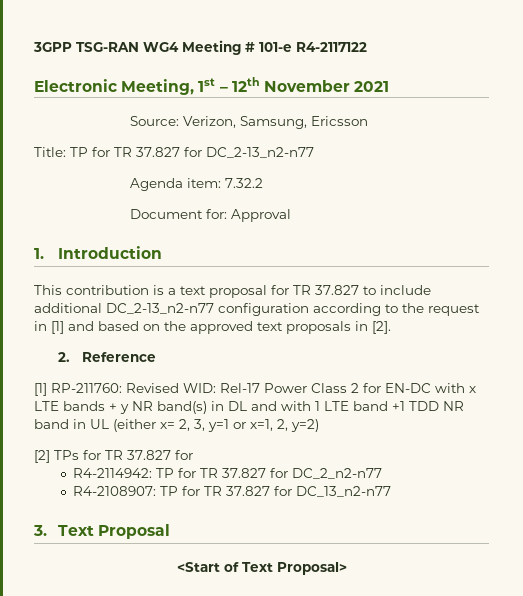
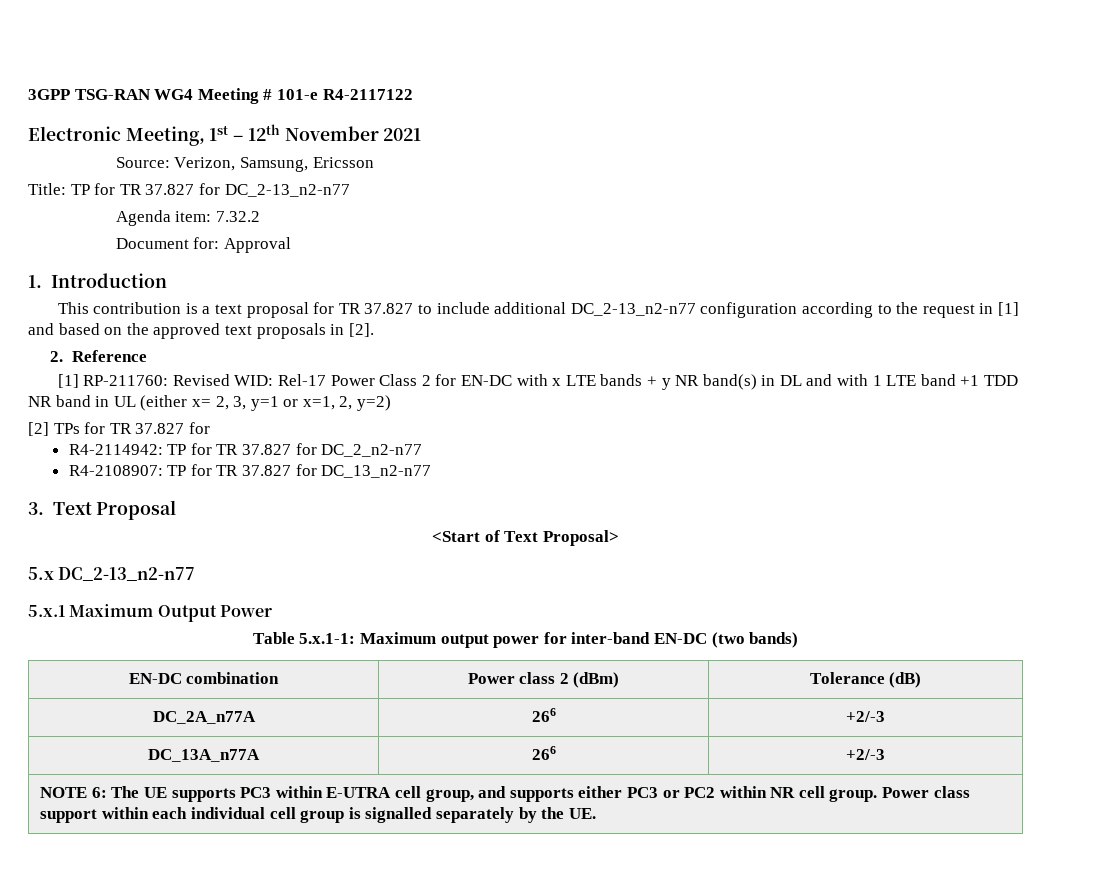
+ 5.x DC_2-13_n2-n77
+ 5.x.1 Maximum Output Power
+ Table 5.x.1-1: Maximum output power for inter-band EN-DC (two bands)
+ EN-DC combination | Power class 2 (dBm) | Tolerance (dB)
+ DC_2A_n77A | 266 | +2/-3
+ DC_13A_n77A | 266 | +2/-3
+ NOTE 6: The UE supports PC3 within E-UTRA cell group, and supports either PC3 or PC2 within NR cell group. Power class support within each individual cell group is signalled separately by the UE.

